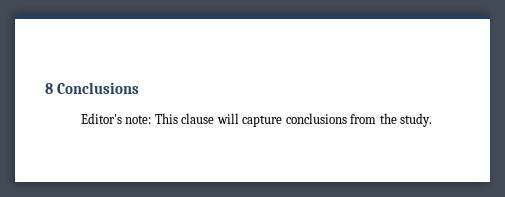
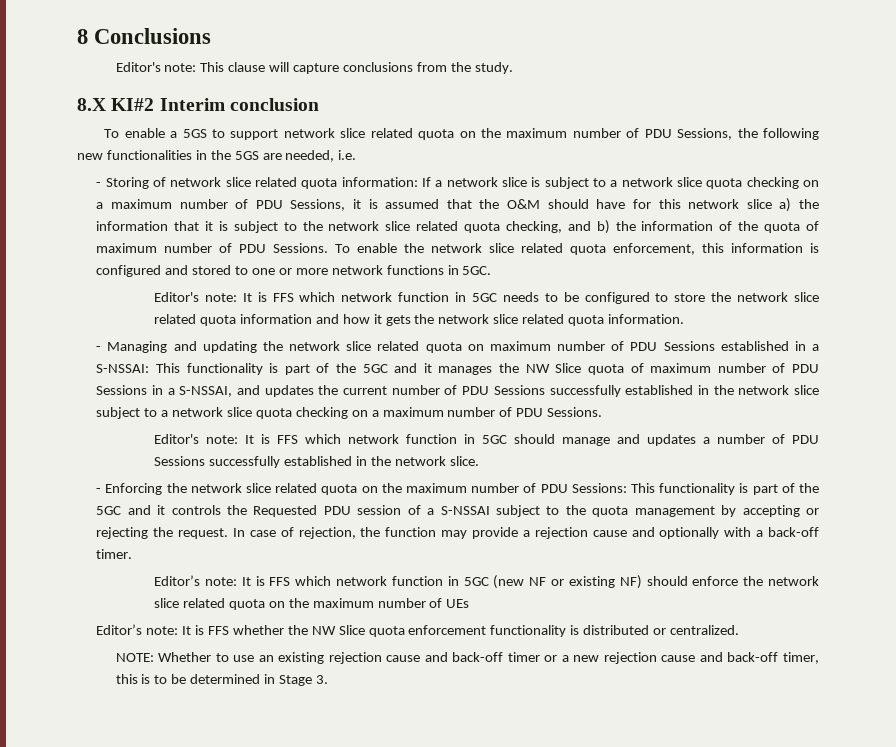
+ 8.X KI#2 Interim conclusion
+ To enable a 5GS to support network slice related quota on the maximum number of PDU Sessions, the following new functionalities in the 5GS are needed, i.e.
+ - Storing of network slice related quota information: If a network slice is subject to a network slice quota checking on a maximum number of PDU Sessions, it is assumed that the O&M should have for this network slice a) the information that it is subject to the network slice related quota checking, and b) the information of the quota of maximum number of PDU Sessions. To enable the network slice related quota enforcement, this information is configured and stored to one or more network functions in 5GC.
+ Editor's note: It is FFS which network function in 5GC needs to be configured to store the network slice related quota information and how it gets the network slice related quota information.
+ - Managing and updating the network slice related quota on maximum number of PDU Sessions established in a S-NSSAI: This functionality is part of the 5GC and it manages the NW Slice quota of maximum number of PDU Sessions in a S-NSSAI, and updates the current number of PDU Sessions successfully established in the network slice subject to a network slice quota checking on a maximum number of PDU Sessions.
+ Editor's note: It is FFS which network function in 5GC should manage and updates a number of PDU Sessions successfully established in the network slice.
+ - Enforcing the network slice related quota on the maximum number of PDU Sessions: This functionality is part of the 5GC and it controls the Requested PDU session of a S-NSSAI subject to the quota management by accepting or rejecting the request. In case of rejection, the function may provide a rejection cause and optionally with a back-off timer.
+ Editor’s note: It is FFS which network function in 5GC (new NF or existing NF) should enforce the network slice related quota on the maximum number of UEs
+ Editor’s note: It is FFS whether the NW Slice quota enforcement functionality is distributed or centralized.
+ NOTE: Whether to use an existing rejection cause and back-off timer or a new rejection cause and back-off timer, this is to be determined in Stage 3.

